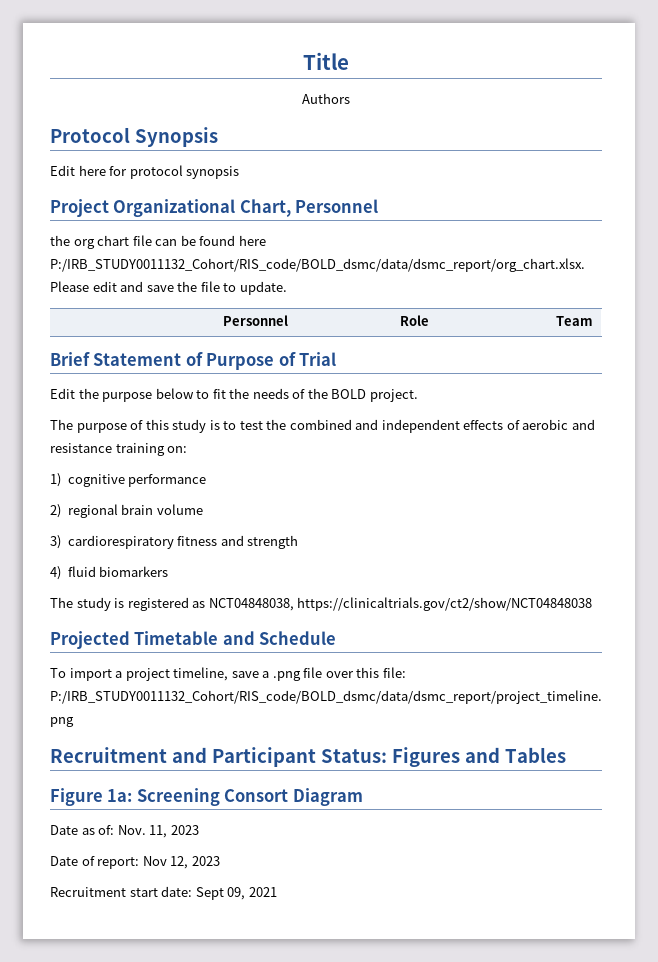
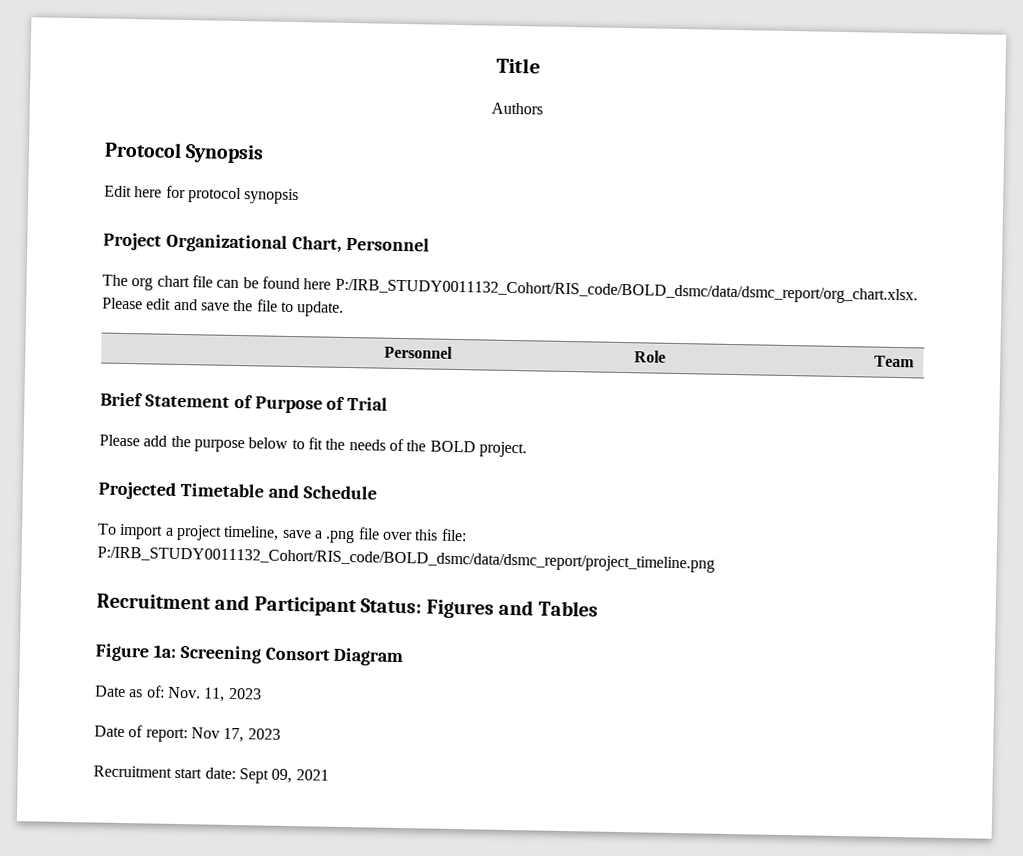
- the org chart file can be found here P:/IRB_STUDY0011132_Cohort/RIS_code/BOLD_dsmc/data/dsmc_report/org_chart.xlsx. Please edit and save the file to update.
+ The org chart file can be found here P:/IRB_STUDY0011132_Cohort/RIS_code/BOLD_dsmc/data/dsmc_report/org_chart.xlsx. Please edit and save the file to update.
- Edit the purpose below to fit the needs of the BOLD project.
+ Please add the purpose below to fit the needs of the BOLD project.
- The purpose of this study is to test the combined and independent effects of aerobic and resistance training on:
- 1) cognitive performance
- 2) regional brain volume
- 3) cardiorespiratory fitness and strength
- 4) fluid biomarkers
- The study is registered as NCT04848038, https://clinicaltrials.gov/ct2/show/NCT04848038
- Date of report: Nov 12, 2023
+ Date of report: Nov 17, 2023

